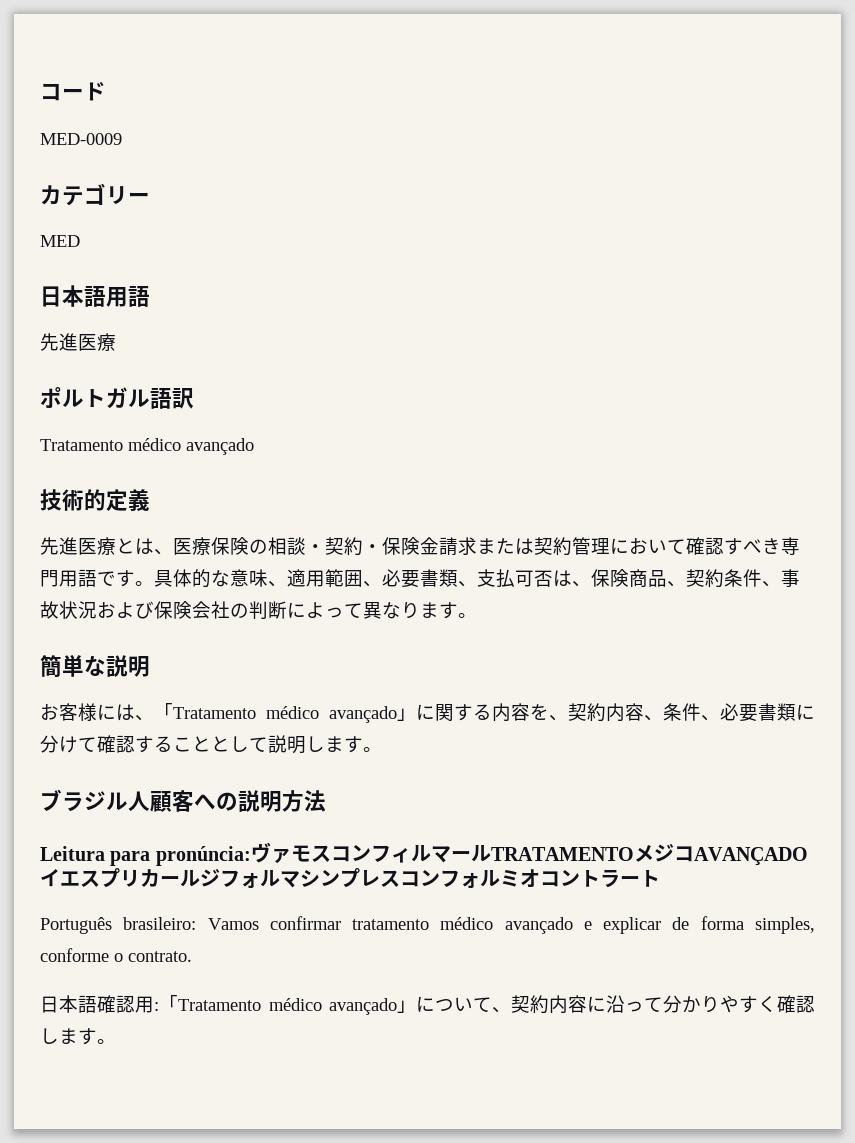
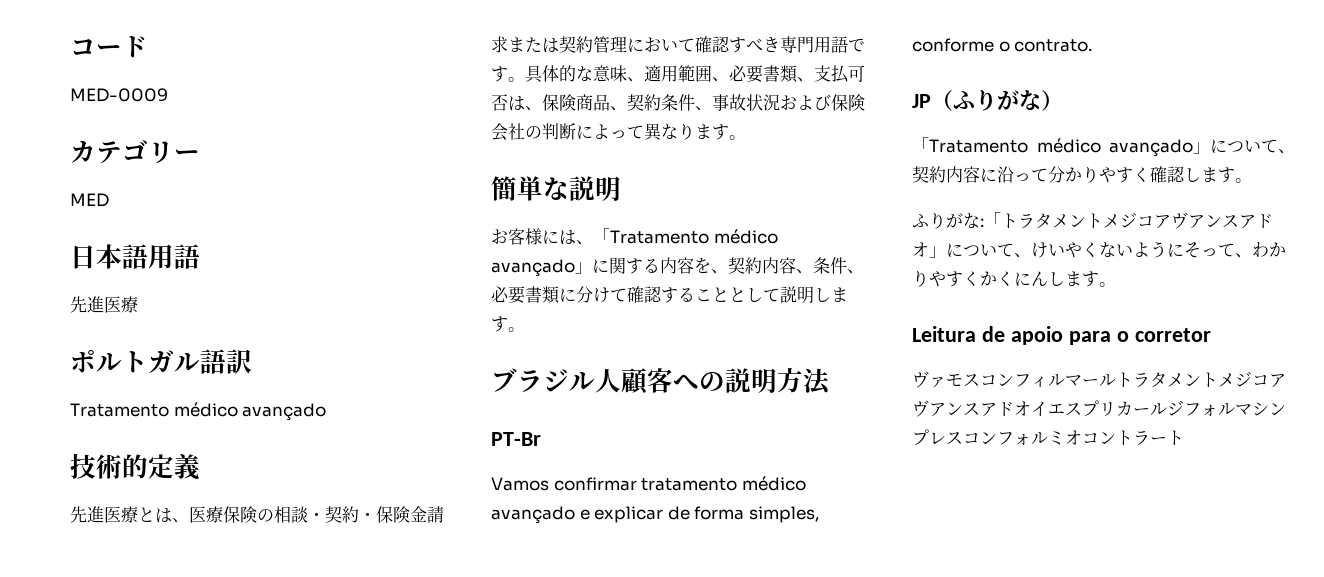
- Leitura para pronúncia:ヴァモスコンフィルマールTRATAMENTOメジコAVANÇADOイエスプリカールジフォルマシンプレスコンフォルミオコントラート
+ PT-Br
+ Vamos confirmar tratamento médico avançado e explicar de forma simples, conforme o contrato.
+ JP（ふりがな）
+ 「Tratamento médico avançado」について、契約内容に沿って分かりやすく確認します。
+ ふりがな:「トラタメントメジコアヴアンスアドオ」について、けいやくないようにそって、わかりやすくかくにんします。
+ Leitura de apoio para o corretor
+ ヴァモスコンフィルマールトラタメントメジコアヴアンスアドオイエスプリカールジフォルマシンプレスコンフォルミオコントラート
- Português brasileiro: Vamos confirmar tratamento médico avançado e explicar de forma simples, conforme o contrato.
- 日本語確認用:「Tratamento médico avançado」について、契約内容に沿って分かりやすく確認します。

